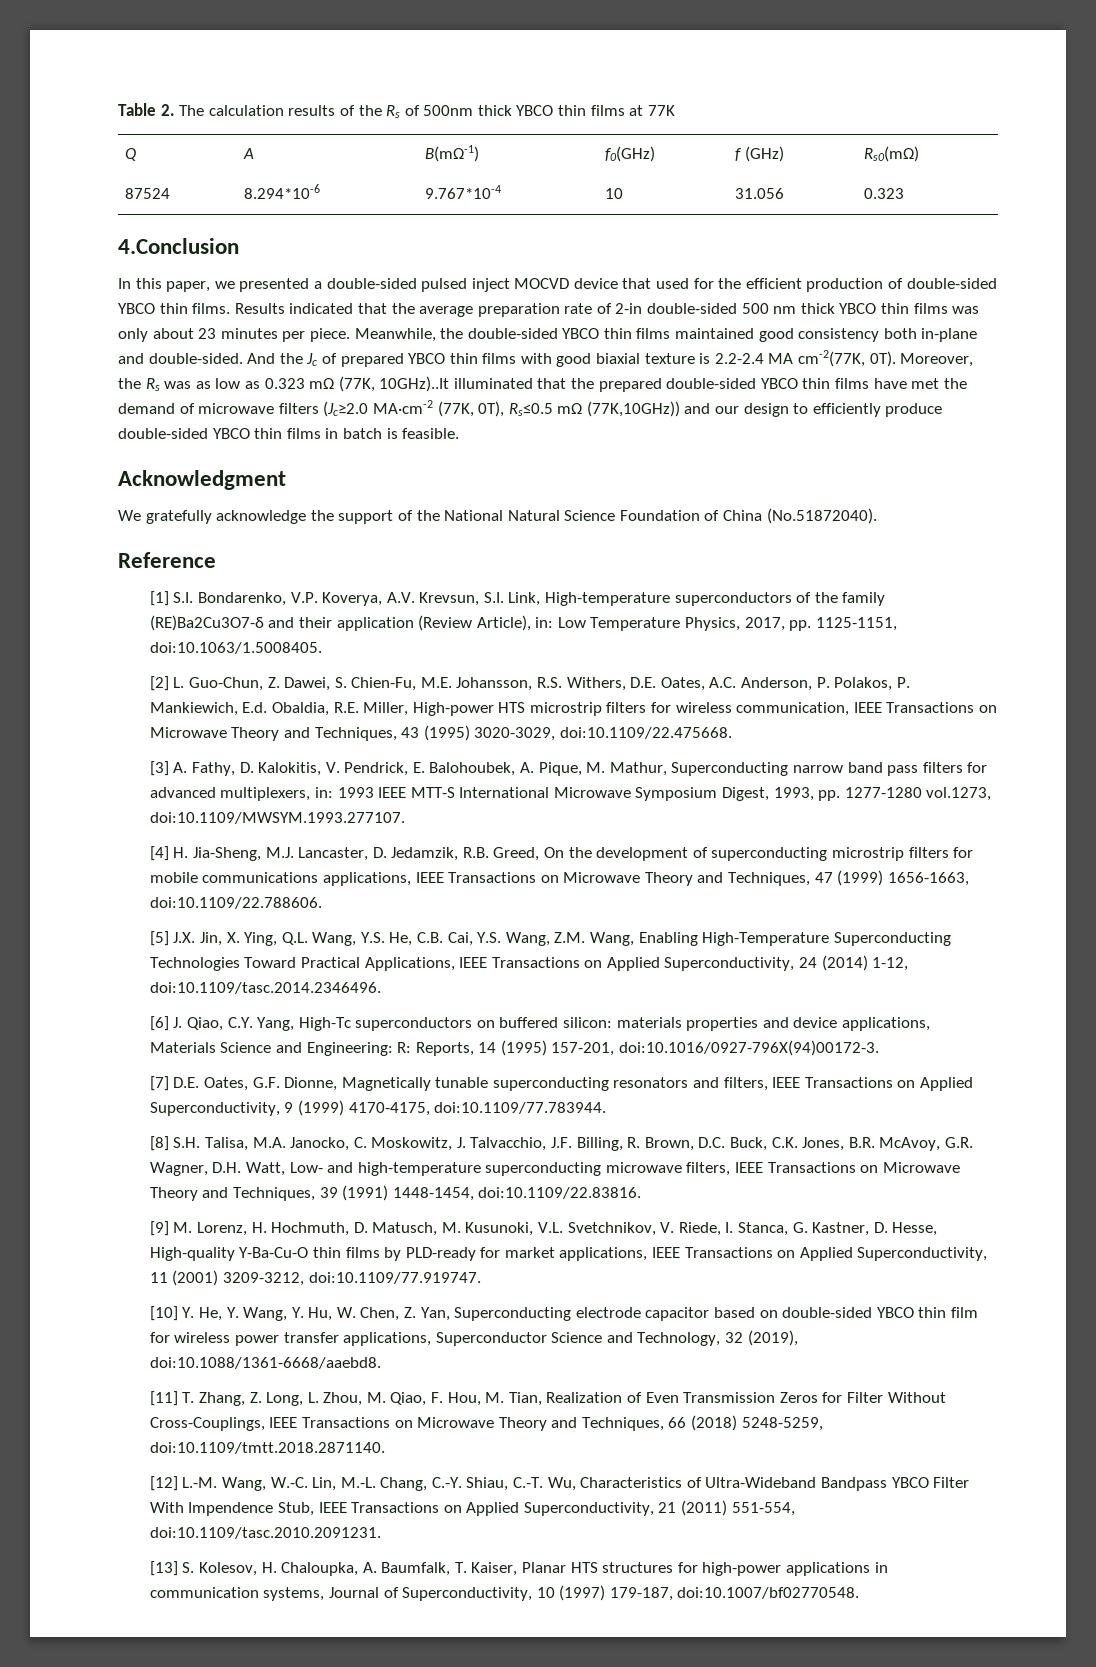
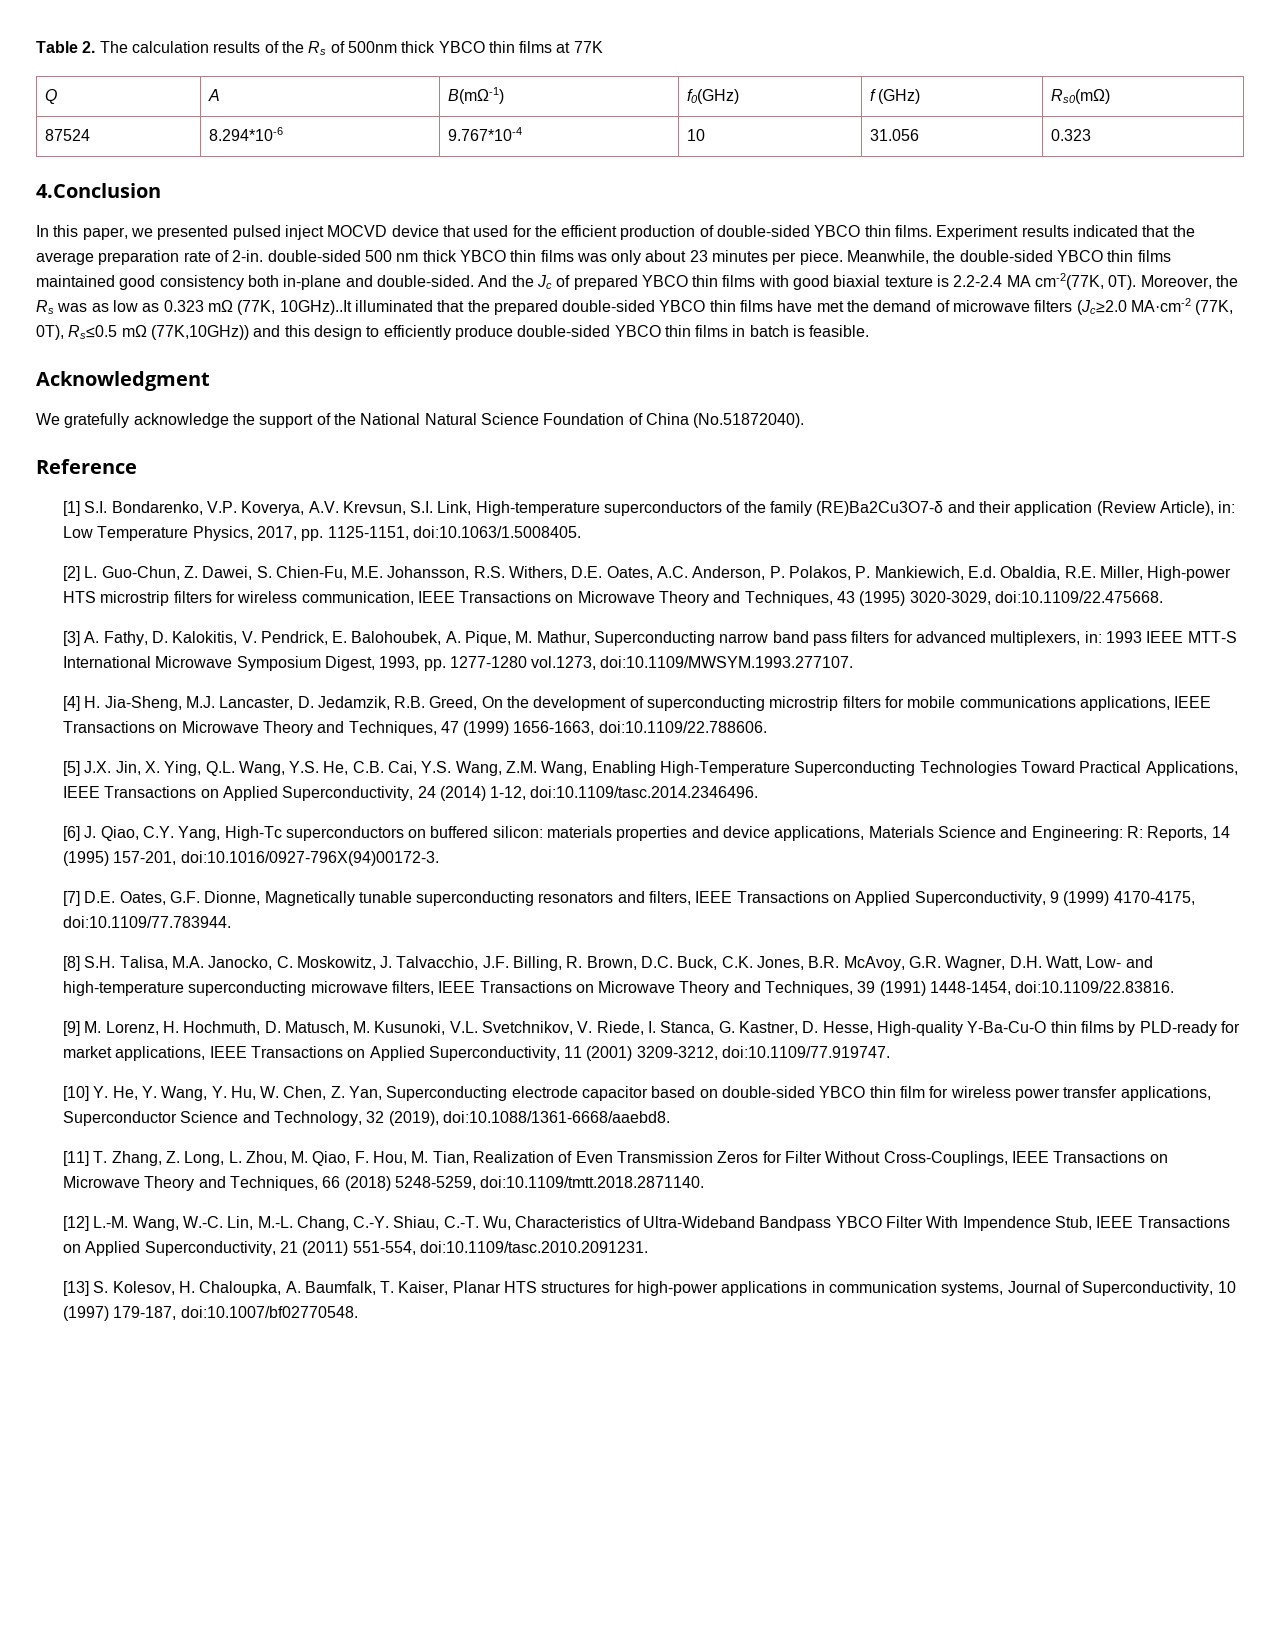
- In this paper, we presented a double-sided pulsed inject MOCVD device that used for the efficient production of double-sided YBCO thin films.
+ In this paper, we presented pulsed inject MOCVD device that used for the efficient production of double-sided YBCO thin films.
- Results indicated that the average preparation rate of 2-in double-sided 500 nm thick YBCO thin films was only about 23 minutes per piece.
+ Experiment results indicated that the average preparation rate of 2-in. double-sided 500 nm thick YBCO thin films was only about 23 minutes per piece.
- Moreover, the Rs was as low as 0.323 mΩ (77K, 10GHz)..It illuminated that the prepared double-sided YBCO thin films have met the demand of microwave filters (Jc≥2.0 MA·cm-2 (77K, 0T), Rs≤0.5 mΩ (77K,10GHz)) and our design to efficiently produce double-sided YBCO thin films in batch is feasible.
+ Moreover, the Rs was as low as 0.323 mΩ (77K, 10GHz)..It illuminated that the prepared double-sided YBCO thin films have met the demand of microwave filters (Jc≥2.0 MA·cm-2 (77K, 0T), Rs≤0.5 mΩ (77K,10GHz)) and this design to efficiently produce double-sided YBCO thin films in batch is feasible.

